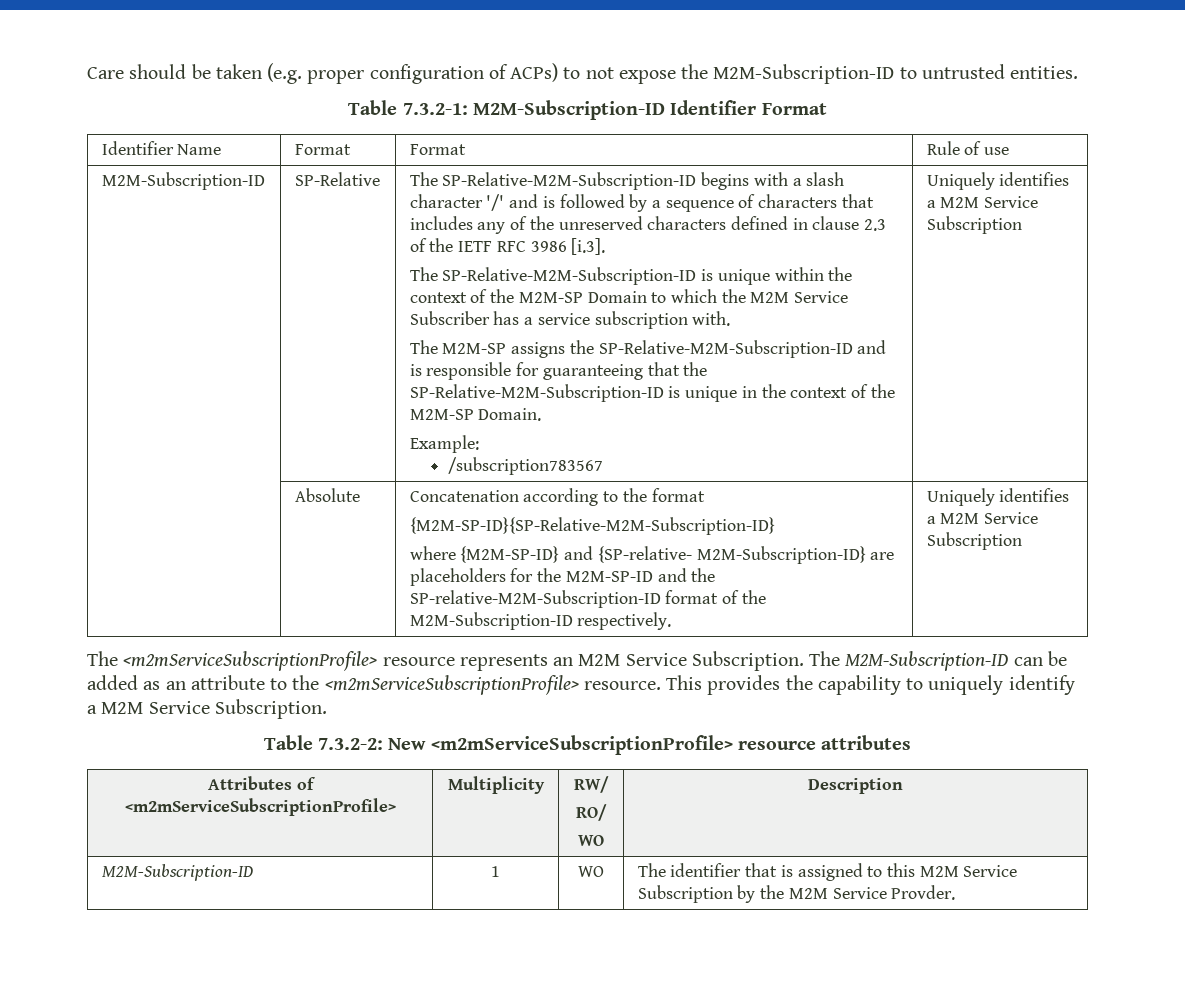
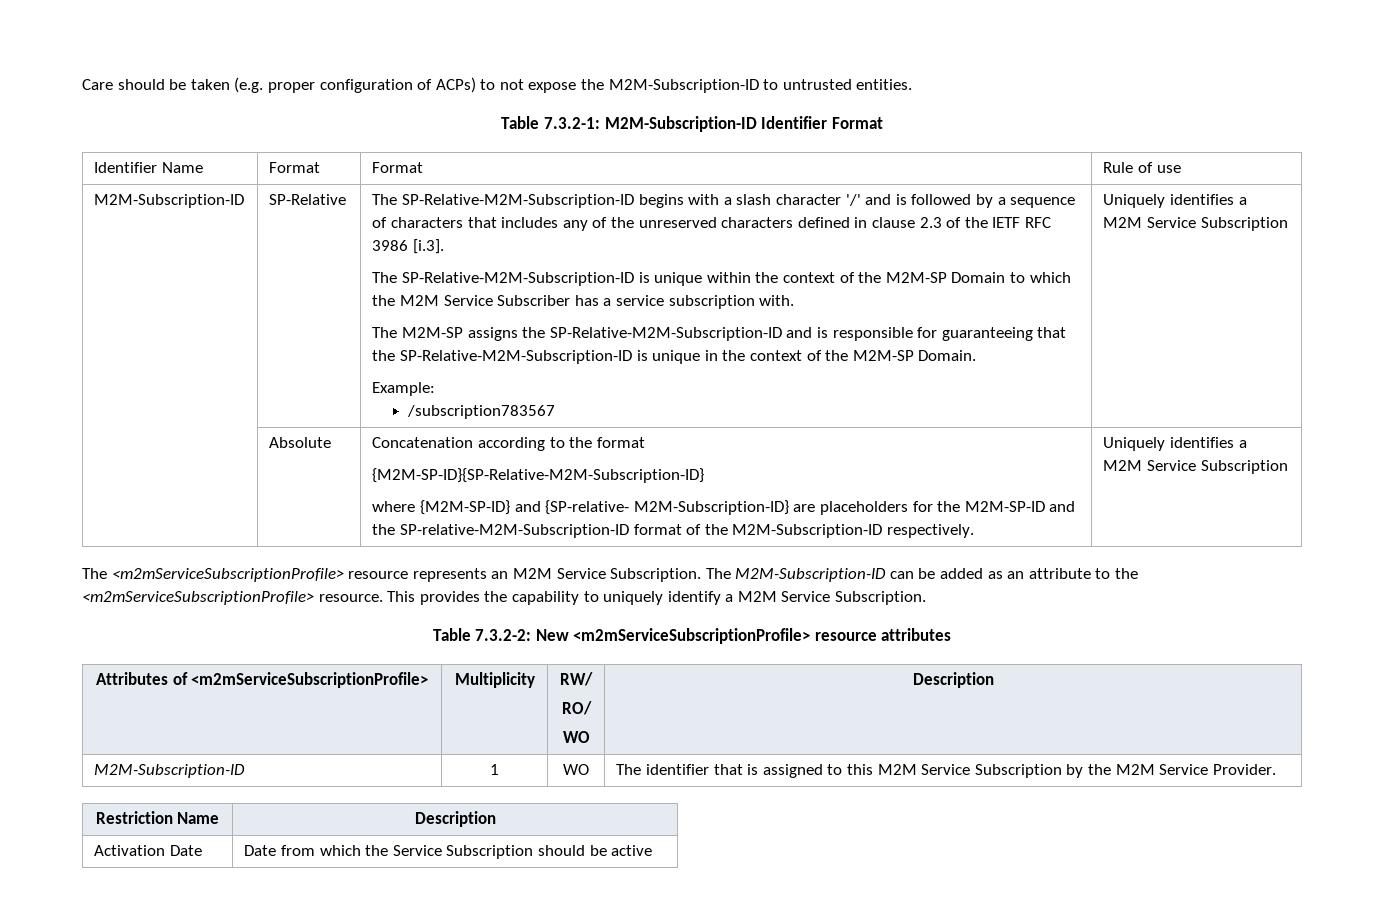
- M2M-Subscription-ID | 1 | WO | The identifier that is assigned to this M2M Service Subscription by the M2M Service Provder.
+ M2M-Subscription-ID | 1 | WO | The identifier that is assigned to this M2M Service Subscription by the M2M Service Provider.
+ Restriction Name | Description
+ Activation Date | Date from which the Service Subscription should be active

